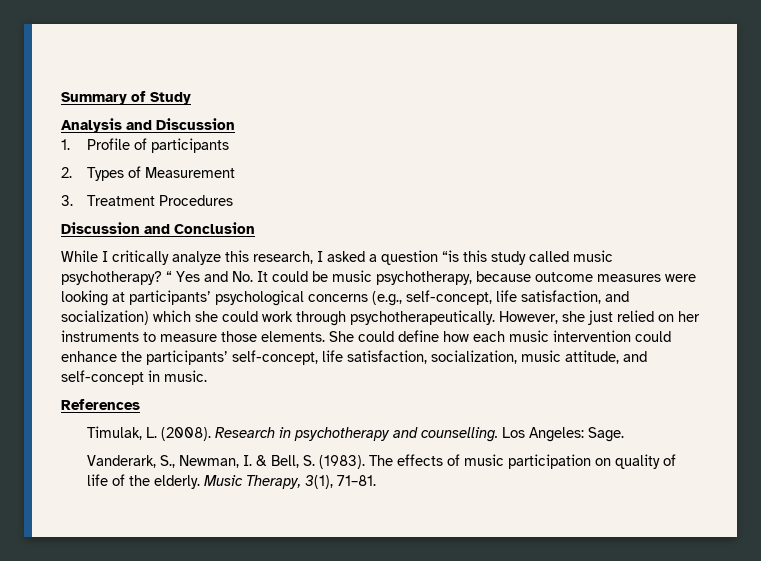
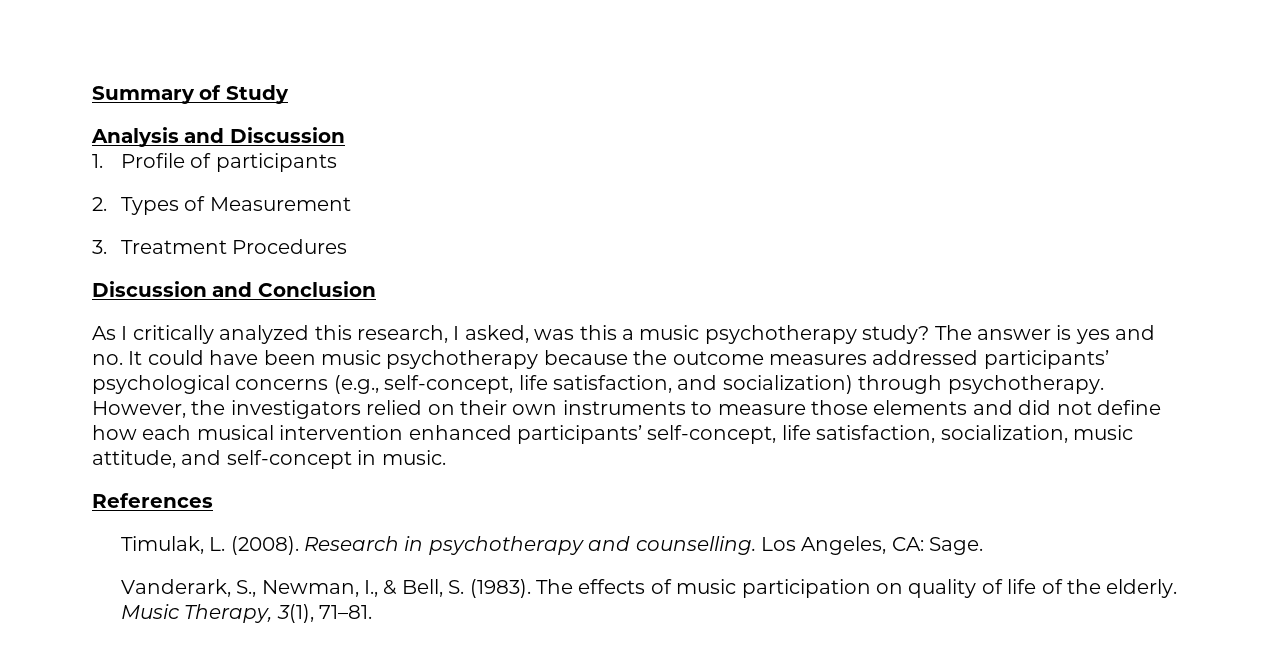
- While I critically analyze this research, I asked a question “is this study called music psychotherapy? “ Yes and No. It could be music psychotherapy, because outcome measures were looking at participants’ psychological concerns (e.g., self-concept, life satisfaction, and socialization) which she could work through psychotherapeutically. However, she just relied on her instruments to measure those elements. She could define how each music intervention could enhance the participants’ self-concept, life satisfaction, socialization, music attitude, and self-concept in music.
+ As I critically analyzed this research, I asked, was this a music psychotherapy study? The answer is yes and no. It could have been music psychotherapy because the outcome measures addressed participants’ psychological concerns (e.g., self-concept, life satisfaction, and socialization) through psychotherapy. However, the investigators relied on their own instruments to measure those elements and did not define how each musical intervention enhanced participants’ self-concept, life satisfaction, socialization, music attitude, and self-concept in music.
- Los Angeles: Sage.
+ Los Angeles, CA: Sage.
- Vanderark, S., Newman, I. & Bell, S. (1983).
+ Vanderark, S., Newman, I., & Bell, S. (1983).

